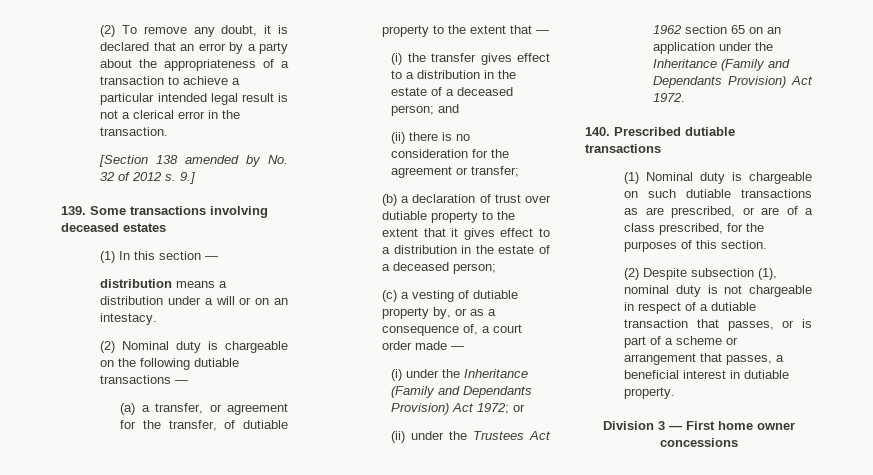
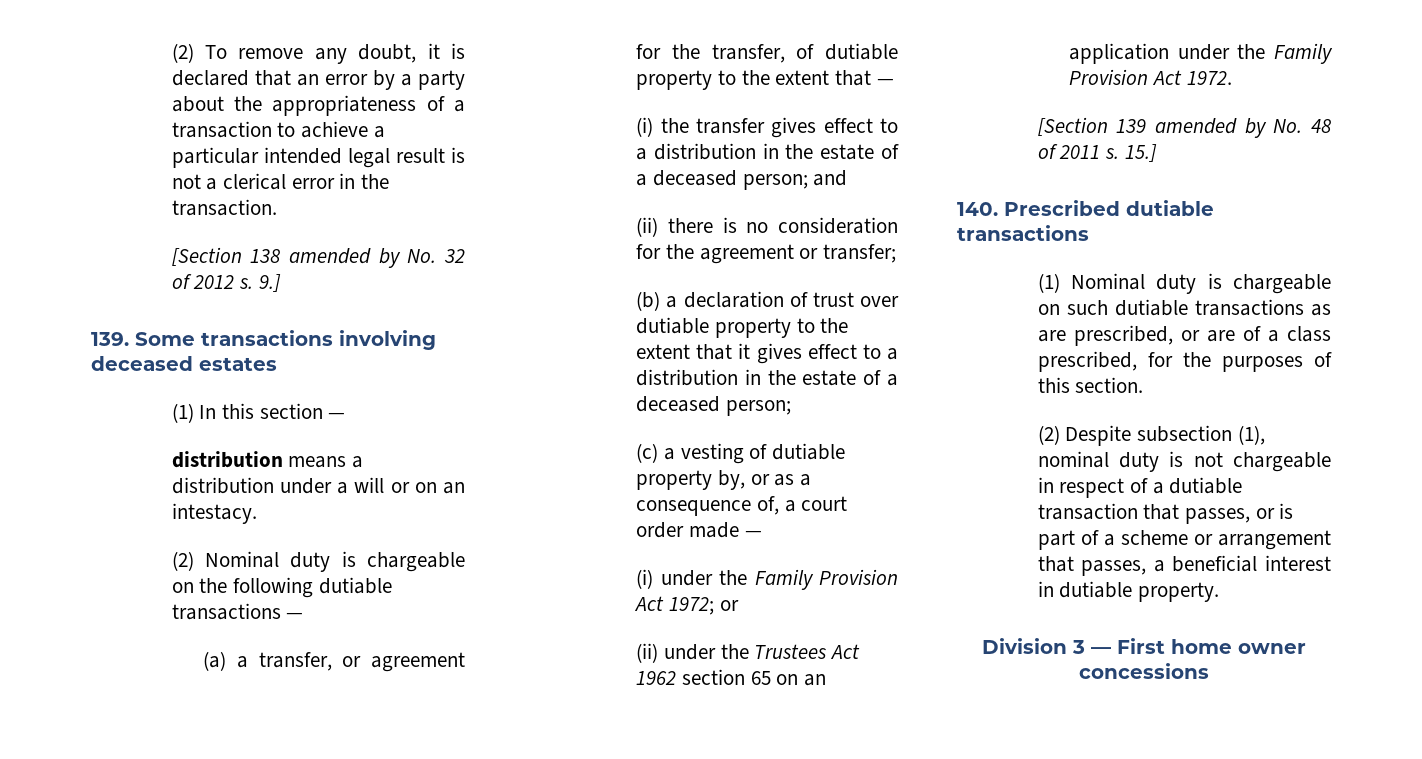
- (i) under the Inheritance (Family and Dependants Provision) Act 1972; or
+ (i) under the Family Provision Act 1972; or
- (ii) under the Trustees Act 1962 section 65 on an application under the Inheritance (Family and Dependants Provision) Act 1972.
+ (ii) under the Trustees Act 1962 section 65 on an application under the Family Provision Act 1972.
+ [Section 139 amended by No. 48 of 2011 s. 15.]

